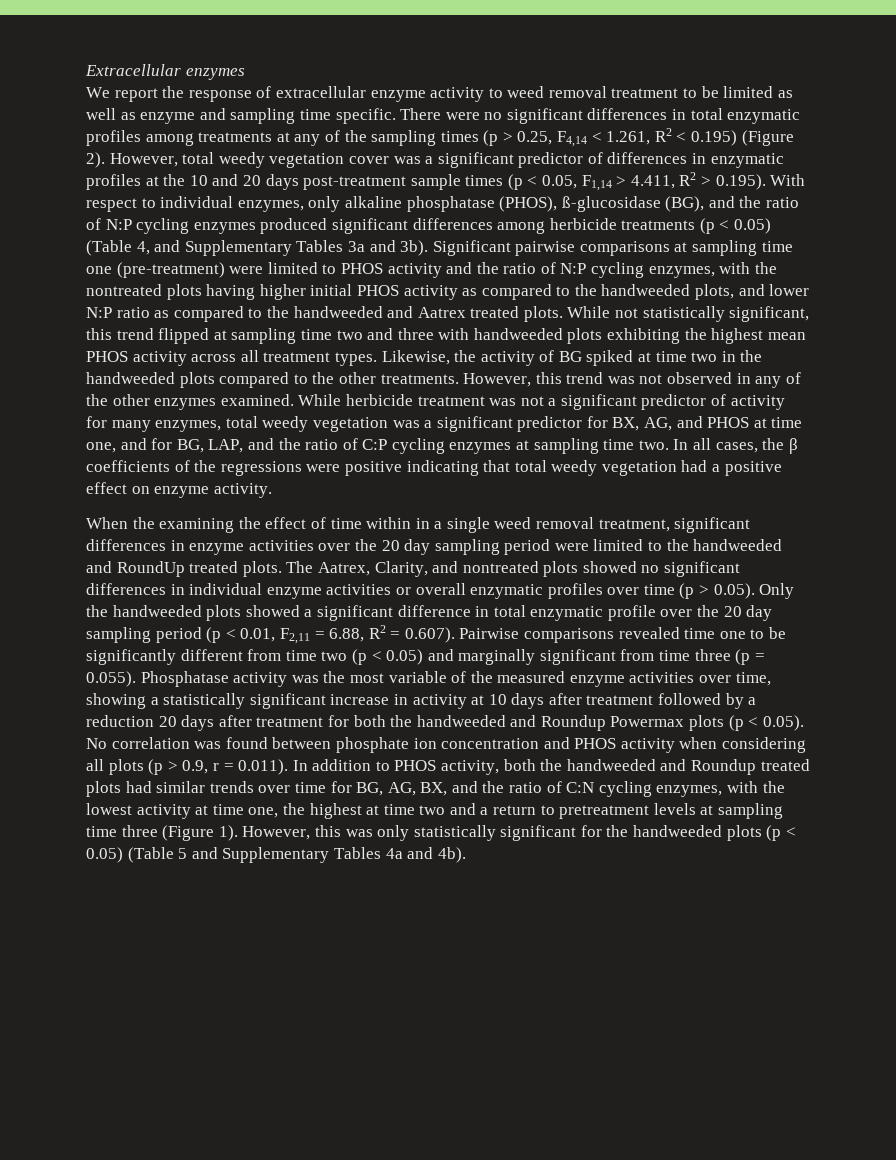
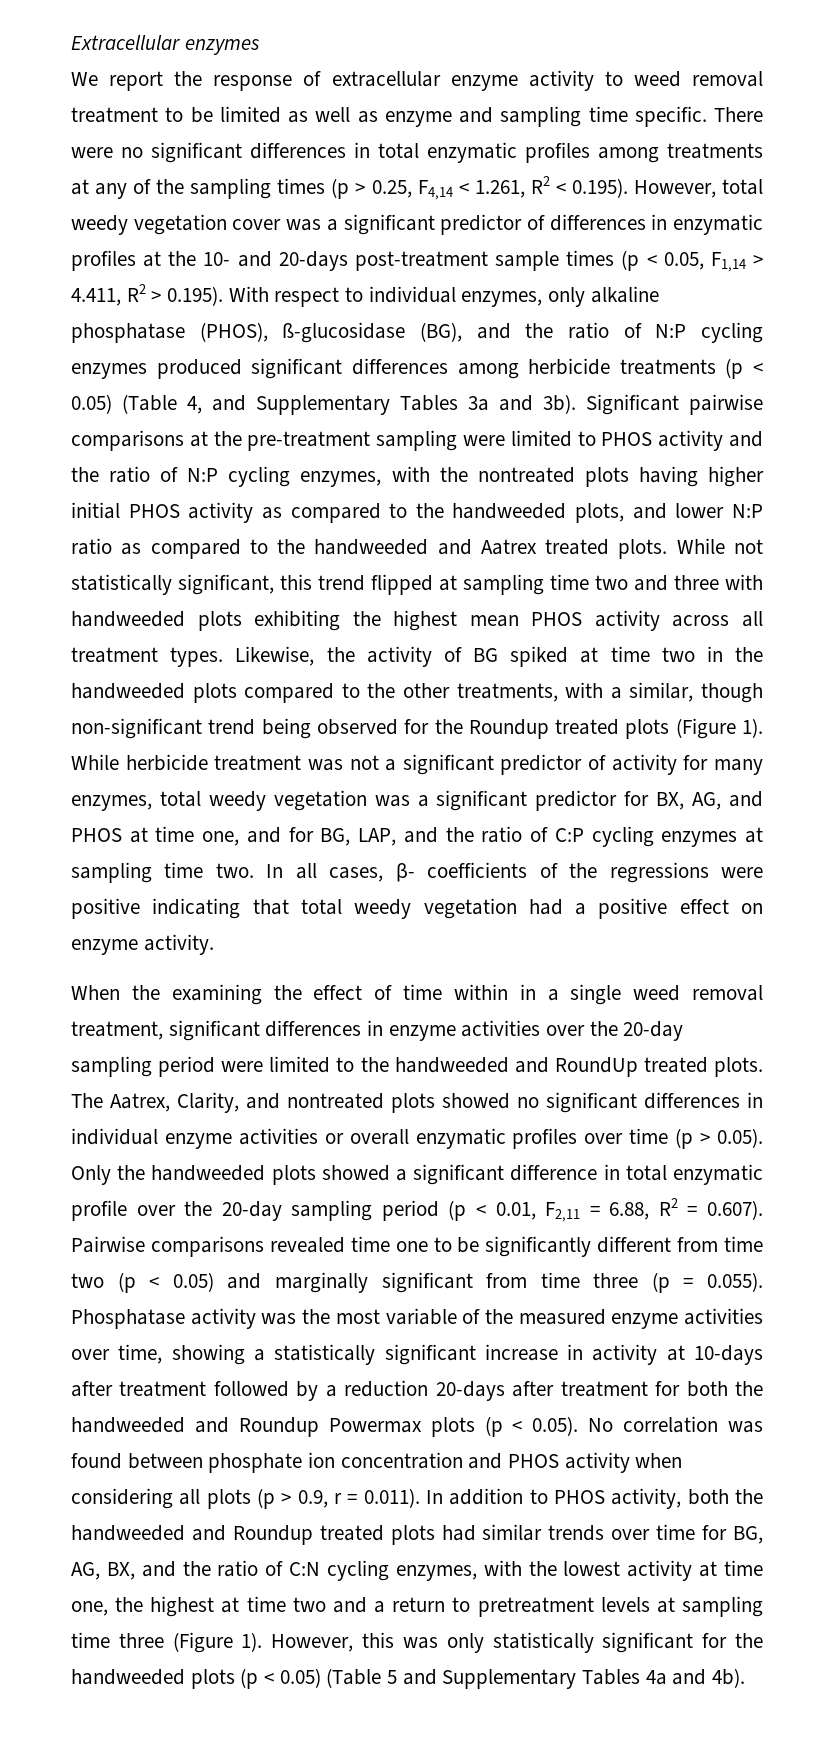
- There were no significant differences in total enzymatic profiles among treatments at any of the sampling times (p > 0.25, F4,14 < 1.261, R2 < 0.195) (Figure 2). However, total weedy vegetation cover was a significant predictor of differences in enzymatic profiles at the 10 and 20 days post-treatment sample times (p < 0.05, F1,14 > 4.411, R2 > 0.195). With respect to individual enzymes, only alkaline phosphatase (PHOS), ß-glucosidase (BG), and the ratio of N:P cycling enzymes produced significant differences among herbicide treatments (p < 0.05) (Table 4, and Supplementary Tables 3a and 3b).
+ There were no significant differences in total enzymatic profiles among treatments at any of the sampling times (p > 0.25, F4,14 < 1.261, R2 < 0.195). However, total weedy vegetation cover was a significant predictor of differences in enzymatic profiles at the 10- and 20-days post-treatment sample times (p < 0.05, F1,14 > 4.411, R2 > 0.195). With respect to individual enzymes, only alkaline phosphatase (PHOS), ß-glucosidase (BG), and the ratio of N:P cycling enzymes produced significant differences among herbicide treatments (p < 0.05) (Table 4, and Supplementary Tables 3a and 3b).
- Significant pairwise comparisons at sampling time one (pre-treatment) were limited to PHOS activity and the ratio of N:P cycling enzymes, with the nontreated plots having higher initial PHOS activity as compared to the handweeded plots, and lower N:P ratio as compared to the handweeded and Aatrex treated plots.
+ Significant pairwise comparisons at the pre-treatment sampling were limited to PHOS activity and the ratio of N:P cycling enzymes, with the nontreated plots having higher initial PHOS activity as compared to the handweeded plots, and lower N:P ratio as compared to the handweeded and Aatrex treated plots.
- Likewise, the activity of BG spiked at time two in the handweeded plots compared to the other treatments. However, this trend was not observed in any of the other enzymes examined.
+ Likewise, the activity of BG spiked at time two in the handweeded plots compared to the other treatments, with a similar, though non-significant trend being observed for the Roundup treated plots (Figure 1).
- In all cases, the β coefficients of the regressions were positive indicating that total weedy vegetation had a positive effect on enzyme activity.
+ In all cases, β- coefficients of the regressions were positive indicating that total weedy vegetation had a positive effect on enzyme activity.
- When the examining the effect of time within in a single weed removal treatment, significant differences in enzyme activities over the 20 day sampling period were limited to the handweeded and RoundUp treated plots.
+ When the examining the effect of time within in a single weed removal treatment, significant differences in enzyme activities over the 20-day sampling period were limited to the handweeded and RoundUp treated plots.
- The Aatrex, Clarity, and nontreated plots showed no significant differences in individual enzyme activities or overall enzymatic profiles over time (p > 0.05). Only the handweeded plots showed a significant difference in total enzymatic profile over the 20 day sampling period (p < 0.01, F2,11 = 6.88, R2 = 0.607). Pairwise comparisons revealed time one to be significantly different from time two (p < 0.05) and marginally significant from time three (p = 0.055). Phosphatase activity was the most variable of the measured enzyme activities over time, showing a statistically significant increase in activity at 10 days after treatment followed by a reduction 20 days after treatment for both the handweeded and Roundup Powermax plots (p < 0.05). No correlation was found between phosphate ion concentration and PHOS activity when considering all plots (p > 0.9, r = 0.011). In addition to PHOS activity, both the handweeded and Roundup treated plots had similar trends over time for BG, AG, BX, and the ratio of C:N cycling enzymes, with the lowest activity at time one, the highest at time two and a return to pretreatment levels at sampling time three (Figure 1).
+ The Aatrex, Clarity, and nontreated plots showed no significant differences in individual enzyme activities or overall enzymatic profiles over time (p > 0.05). Only the handweeded plots showed a significant difference in total enzymatic profile over the 20-day sampling period (p < 0.01, F2,11 = 6.88, R2 = 0.607). Pairwise comparisons revealed time one to be significantly different from time two (p < 0.05) and marginally significant from time three (p = 0.055). Phosphatase activity was the most variable of the measured enzyme activities over time, showing a statistically significant increase in activity at 10-days after treatment followed by a reduction 20-days after treatment for both the handweeded and Roundup Powermax plots (p < 0.05). No correlation was found between phosphate ion concentration and PHOS activity when considering all plots (p > 0.9, r = 0.011). In addition to PHOS activity, both the handweeded and Roundup treated plots had similar trends over time for BG, AG, BX, and the ratio of C:N cycling enzymes, with the lowest activity at time one, the highest at time two and a return to pretreatment levels at sampling time three (Figure 1).

